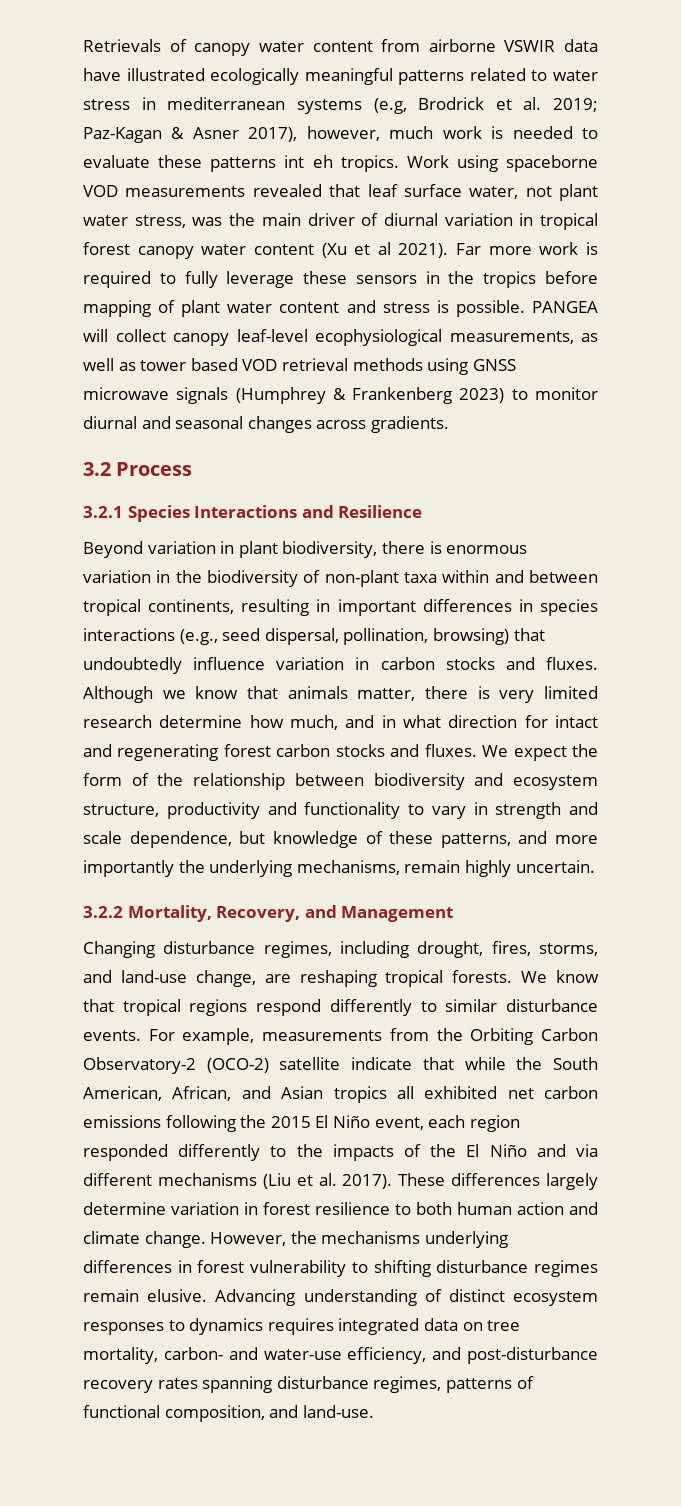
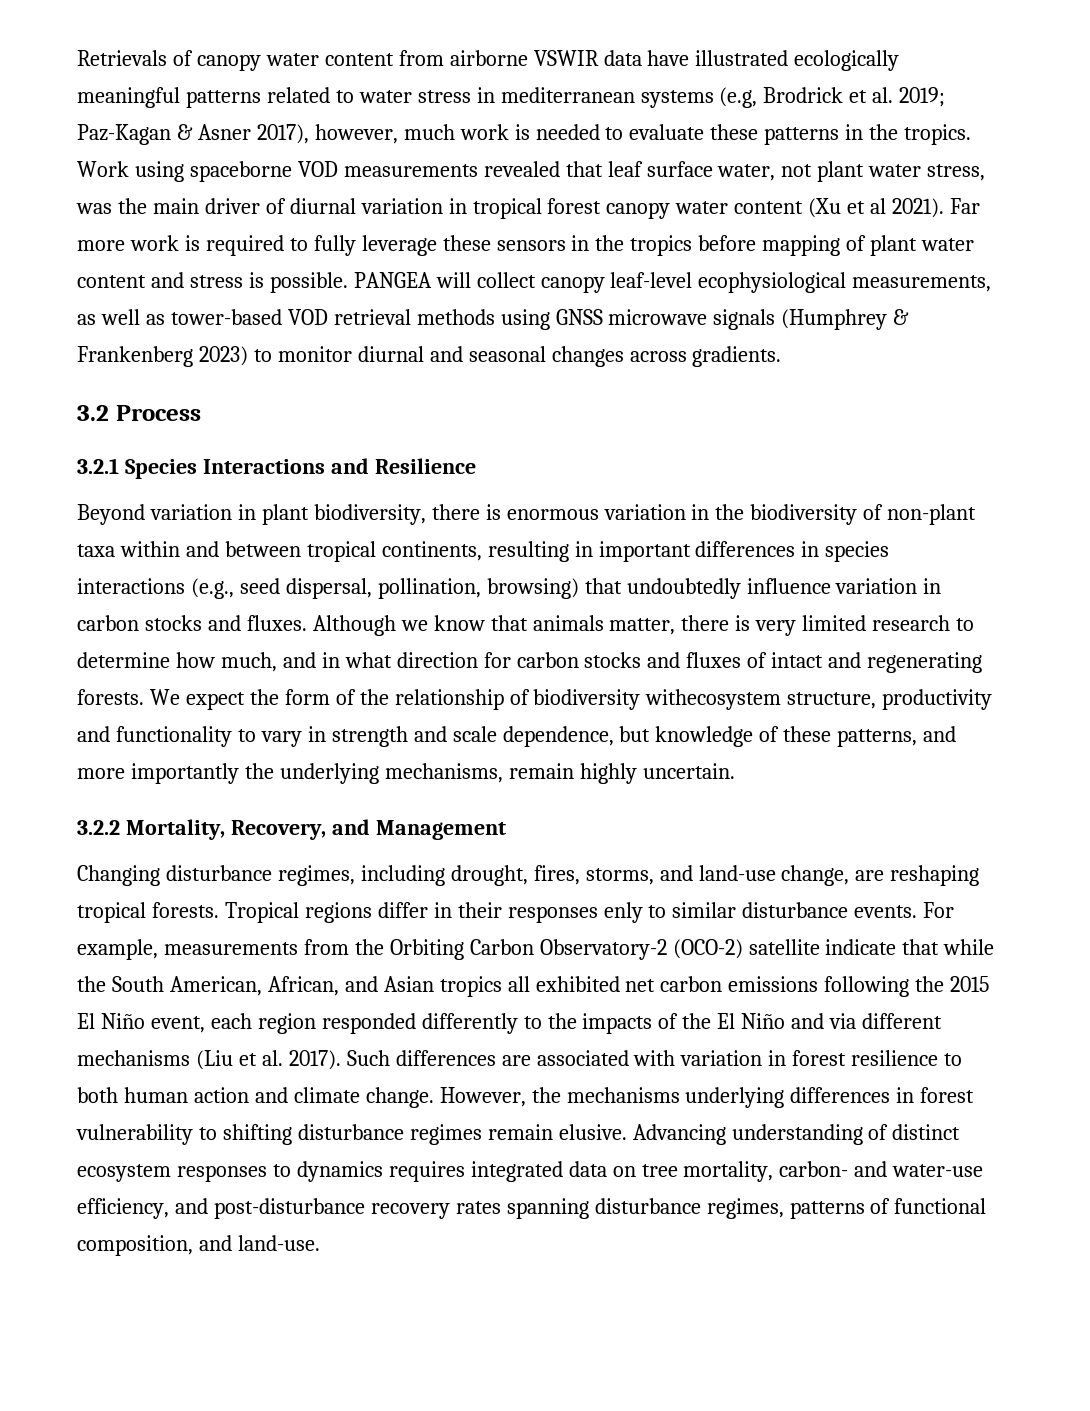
- Retrievals of canopy water content from airborne VSWIR data have illustrated ecologically meaningful patterns related to water stress in mediterranean systems (e.g, Brodrick et al. 2019; Paz-Kagan & Asner 2017), however, much work is needed to evaluate these patterns int eh tropics.
+ Retrievals of canopy water content from airborne VSWIR data have illustrated ecologically meaningful patterns related to water stress in mediterranean systems (e.g, Brodrick et al. 2019; Paz-Kagan & Asner 2017), however, much work is needed to evaluate these patterns in the tropics.
- PANGEA will collect canopy leaf-level ecophysiological measurements, as well as tower based VOD retrieval methods using GNSS microwave signals (Humphrey & Frankenberg 2023) to monitor diurnal and seasonal changes across gradients.
+ PANGEA will collect canopy leaf-level ecophysiological measurements, as well as tower-based VOD retrieval methods using GNSS microwave signals (Humphrey & Frankenberg 2023) to monitor diurnal and seasonal changes across gradients.
- Although we know that animals matter, there is very limited research determine how much, and in what direction for intact and regenerating forest carbon stocks and fluxes.
+ Although we know that animals matter, there is very limited research to determine how much, and in what direction for carbon stocks and fluxes of intact and regenerating forests.
- We expect the form of the relationship between biodiversity and ecosystem structure, productivity and functionality to vary in strength and scale dependence, but knowledge of these patterns, and more importantly the underlying mechanisms, remain highly uncertain.
+ We expect the form of the relationship of biodiversity withecosystem structure, productivity and functionality to vary in strength and scale dependence, but knowledge of these patterns, and more importantly the underlying mechanisms, remain highly uncertain.
- We know that tropical regions respond differently to similar disturbance events.
+ Tropical regions differ in their responses enly to similar disturbance events.
- These differences largely determine variation in forest resilience to both human action and climate change.
+ Such differences are associated with variation in forest resilience to both human action and climate change.

